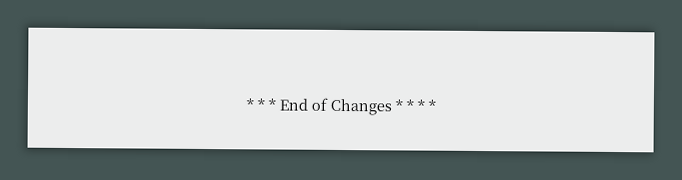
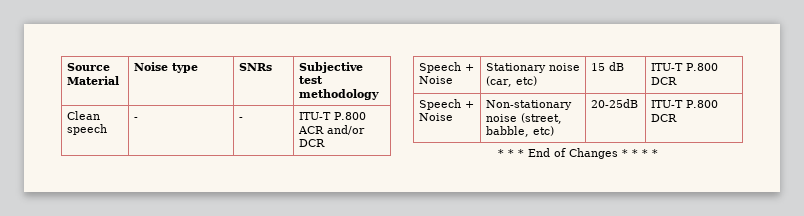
+ Source Material | Noise type | SNRs | Subjective test methodology
+ Clean speech | - | - | ITU-T P.800 ACR and/or DCR
+ Speech + Noise | Stationary noise (car, etc) | 15 dB | ITU-T P.800 DCR
+ Speech + Noise | Non-stationary noise (street, babble, etc) | 20-25dB | ITU-T P.800 DCR

